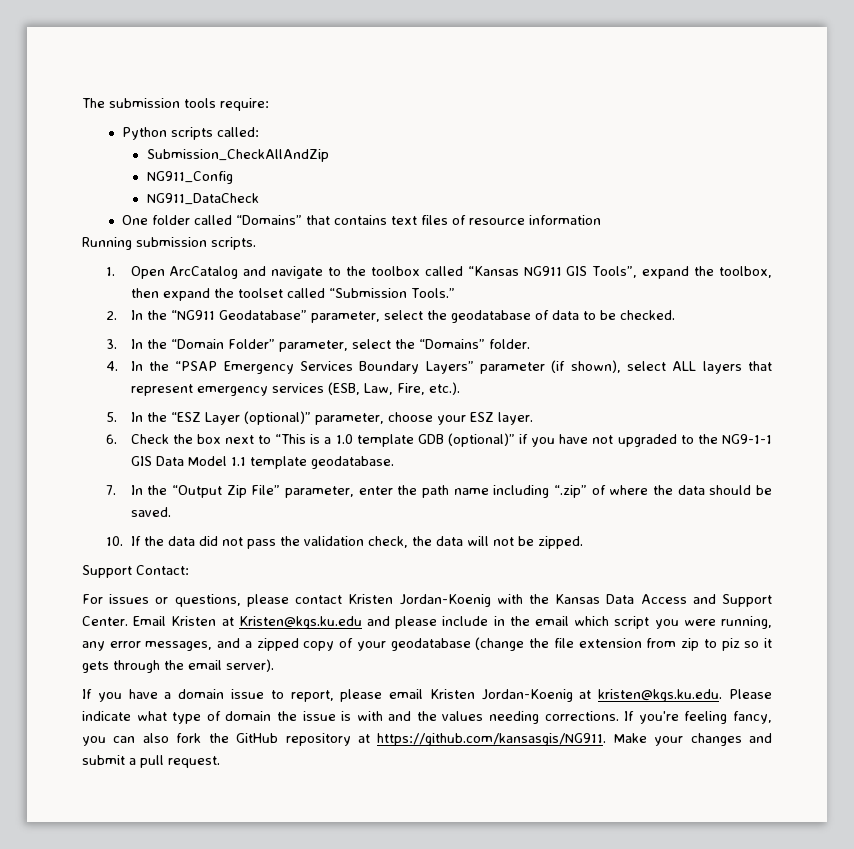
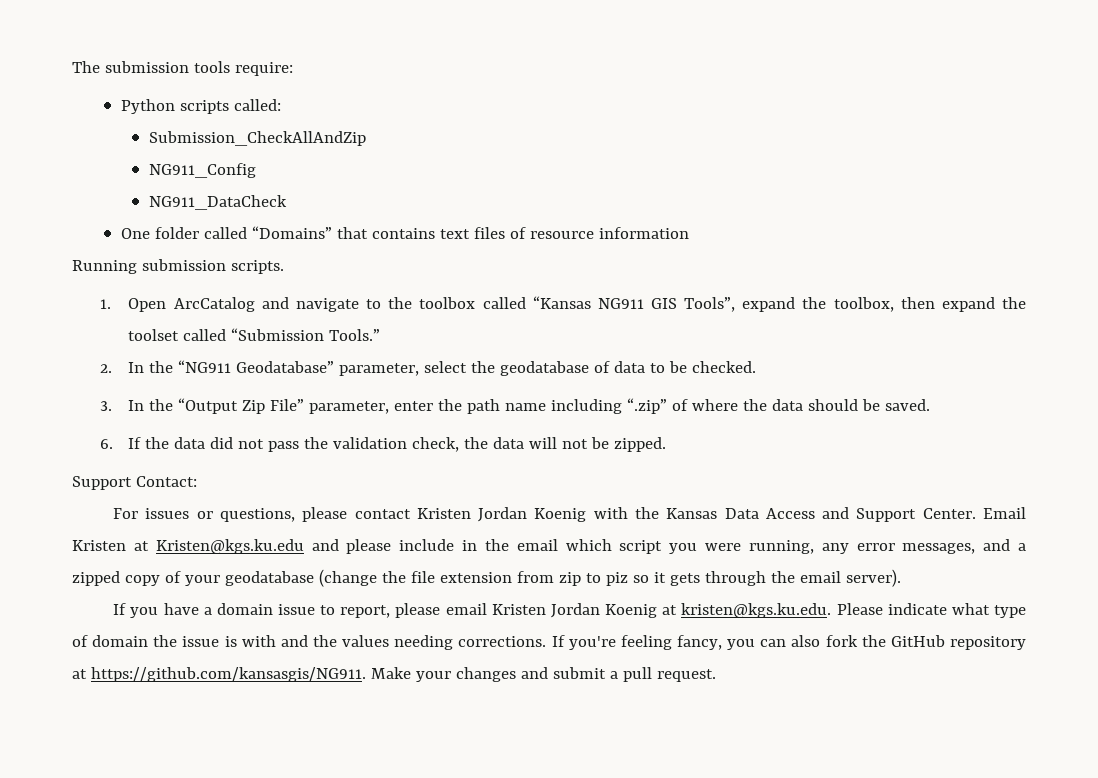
- 3. In the “Domain Folder” parameter, select the “Domains” folder.
- 4. In the “PSAP Emergency Services Boundary Layers” parameter (if shown), select ALL layers that represent emergency services (ESB, Law, Fire, etc.).
- 5. In the “ESZ Layer (optional)” parameter, choose your ESZ layer.
- 6. Check the box next to “This is a 1.0 template GDB (optional)” if you have not upgraded to the NG9-1-1 GIS Data Model 1.1 template geodatabase.
- 7. In the “Output Zip File” parameter, enter the path name including “.zip” of where the data should be saved.
+ 3. In the “Output Zip File” parameter, enter the path name including “.zip” of where the data should be saved.
- 10. If the data did not pass the validation check, the data will not be zipped.
+ 6. If the data did not pass the validation check, the data will not be zipped.
- For issues or questions, please contact Kristen Jordan-Koenig with the Kansas Data Access and Support Center.
+ For issues or questions, please contact Kristen Jordan Koenig with the Kansas Data Access and Support Center.
- If you have a domain issue to report, please email Kristen Jordan-Koenig at kristen@kgs.ku.edu. Please indicate what type of domain the issue is with and the values needing corrections.
+ If you have a domain issue to report, please email Kristen Jordan Koenig at kristen@kgs.ku.edu. Please indicate what type of domain the issue is with and the values needing corrections.

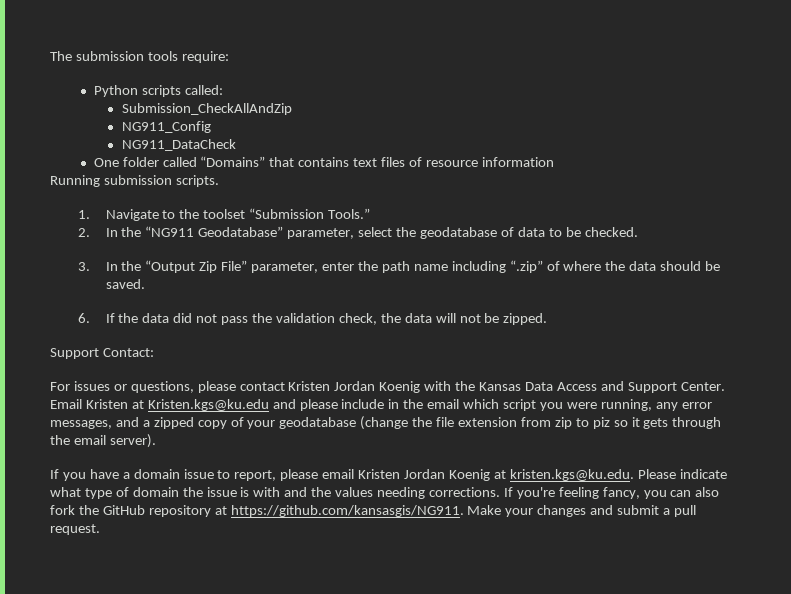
- 1. Open ArcCatalog and navigate to the toolbox called “Kansas NG911 GIS Tools”, expand the toolbox, then expand the toolset called “Submission Tools.”
+ 1. Navigate to the toolset “Submission Tools.”
- Email Kristen at Kristen@kgs.ku.edu and please include in the email which script you were running, any error messages, and a zipped copy of your geodatabase (change the file extension from zip to piz so it gets through the email server).
+ Email Kristen at Kristen.kgs@ku.edu and please include in the email which script you were running, any error messages, and a zipped copy of your geodatabase (change the file extension from zip to piz so it gets through the email server).
- If you have a domain issue to report, please email Kristen Jordan Koenig at kristen@kgs.ku.edu. Please indicate what type of domain the issue is with and the values needing corrections.
+ If you have a domain issue to report, please email Kristen Jordan Koenig at kristen.kgs@ku.edu. Please indicate what type of domain the issue is with and the values needing corrections.

